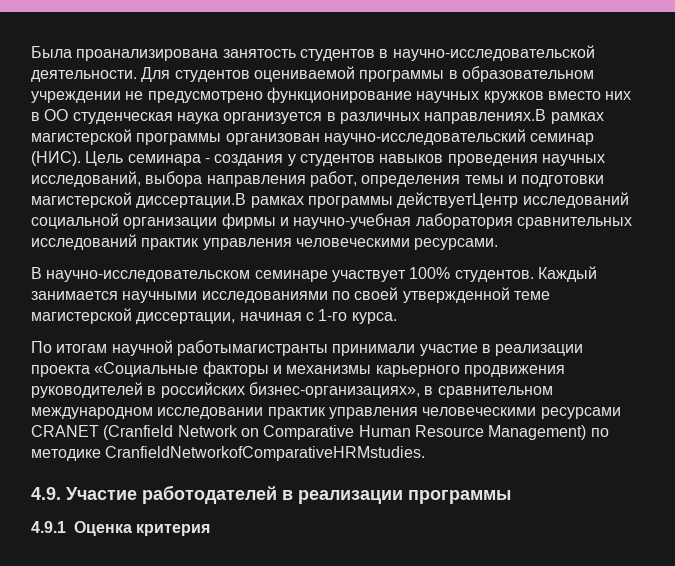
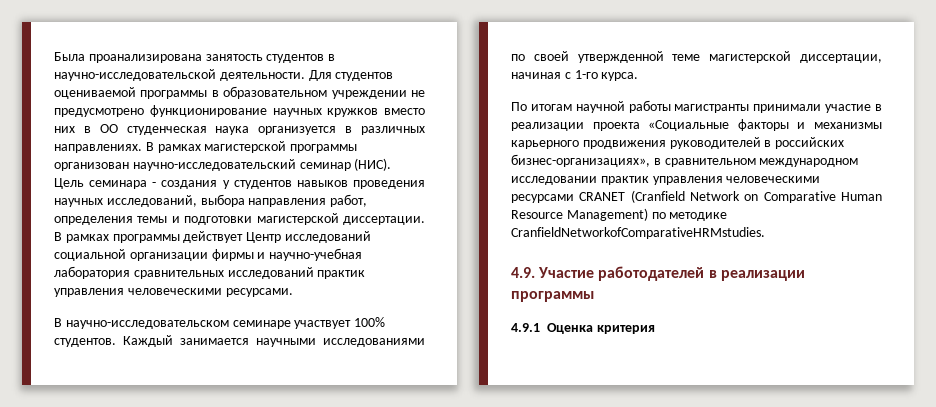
- Для студентов оцениваемой программы в образовательном учреждении не предусмотрено функционирование научных кружков вместо них в ОО студенческая наука организуется в различных направлениях.В рамках магистерской программы организован научно-исследовательский семинар (НИС).
+ Для студентов оцениваемой программы в образовательном учреждении не предусмотрено функционирование научных кружков вместо них в ОО студенческая наука организуется в различных направлениях. В рамках магистерской программы организован научно-исследовательский семинар (НИС).
- Цель семинара - создания у студентов навыков проведения научных исследований, выбора направления работ, определения темы и подготовки магистерской диссертации.В рамках программы действуетЦентр исследований социальной организации фирмы и научно-учебная лаборатория сравнительных исследований практик управления человеческими ресурсами.
+ Цель семинара - создания у студентов навыков проведения научных исследований, выбора направления работ, определения темы и подготовки магистерской диссертации. В рамках программы действует Центр исследований социальной организации фирмы и научно-учебная лаборатория сравнительных исследований практик управления человеческими ресурсами.
- По итогам научной работымагистранты принимали участие в реализации проекта «Социальные факторы и механизмы карьерного продвижения руководителей в российских бизнес-организациях», в сравнительном международном исследовании практик управления человеческими ресурсами CRANET (Cranfield Network on Comparative Human Resource Management) по методике CranfieldNetworkofComparativeHRMstudies.
+ По итогам научной работы магистранты принимали участие в реализации проекта «Социальные факторы и механизмы карьерного продвижения руководителей в российских бизнес-организациях», в сравнительном международном исследовании практик управления человеческими ресурсами CRANET (Cranfield Network on Comparative Human Resource Management) по методике CranfieldNetworkofComparativeHRMstudies.

